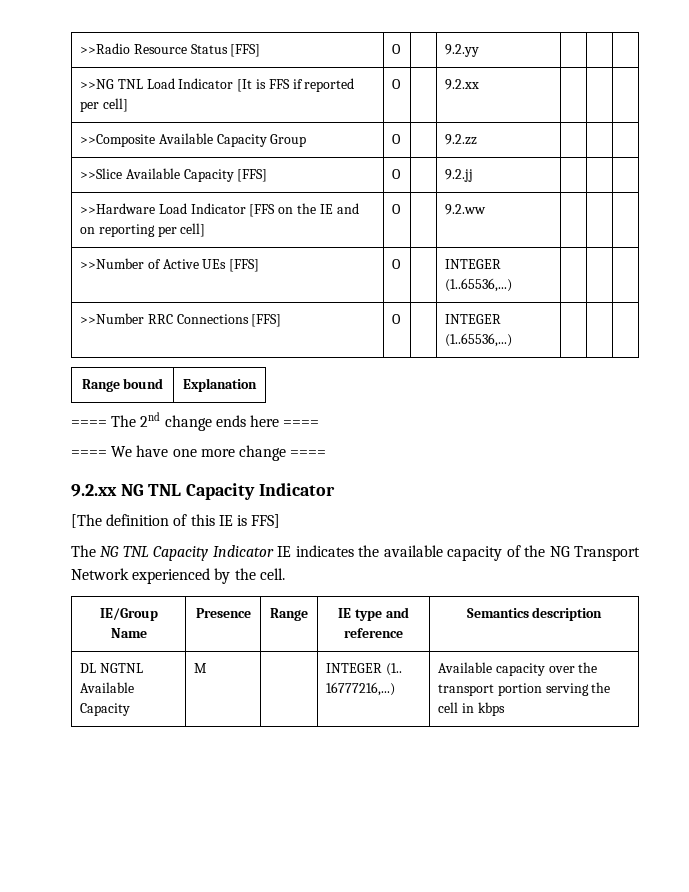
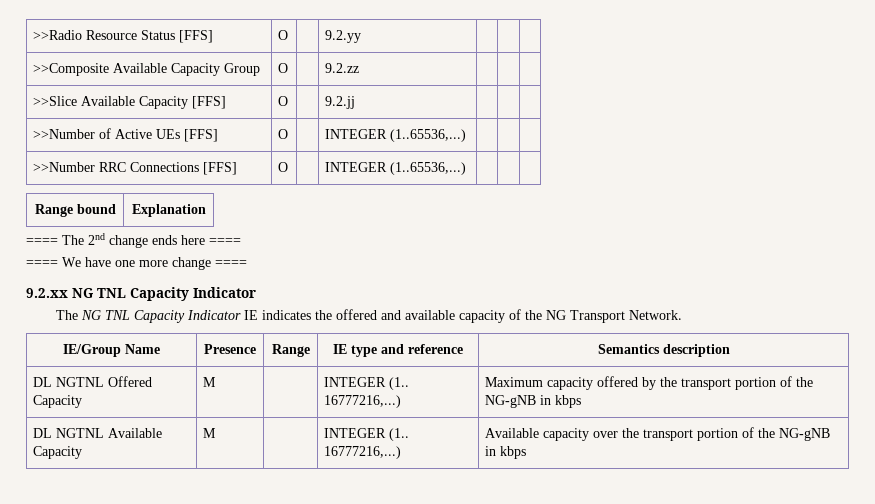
- >>NG TNL Load Indicator [It is FFS if reported per cell] | O | | 9.2.xx | | |
- >>Hardware Load Indicator [FFS on the IE and on reporting per cell] | O | | 9.2.ww | | |
- [The definition of this IE is FFS]
- The NG TNL Capacity Indicator IE indicates the available capacity of the NG Transport Network experienced by the cell.
+ The NG TNL Capacity Indicator IE indicates the offered and available capacity of the NG Transport Network.
+ DL NGTNL Offered Capacity | M | | INTEGER (1.. 16777216,...) | Maximum capacity offered by the transport portion of the NG-gNB in kbps
- DL NGTNL Available Capacity | M | | INTEGER (1.. 16777216,...) | Available capacity over the transport portion serving the cell in kbps
+ DL NGTNL Available Capacity | M | | INTEGER (1.. 16777216,...) | Available capacity over the transport portion of the NG-gNB in kbps

